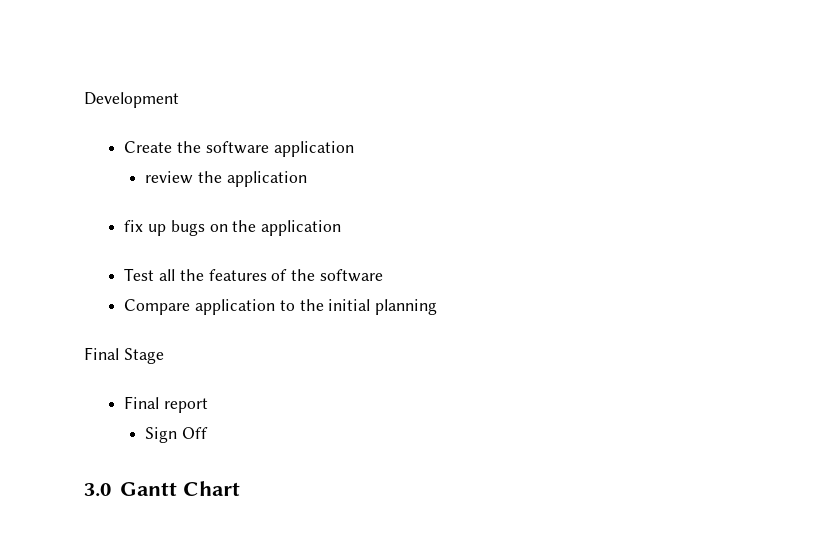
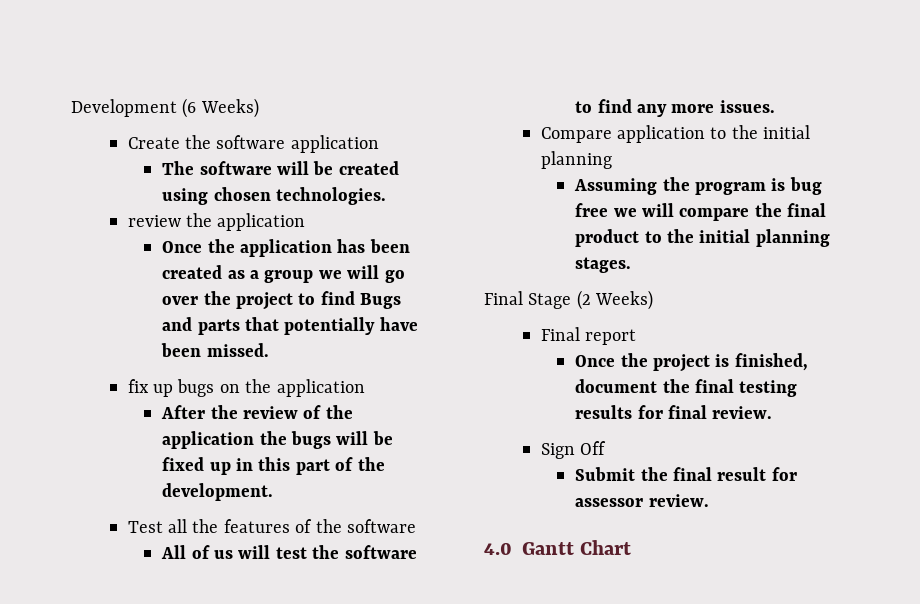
- Development
+ Development (6 Weeks)
+ The software will be created using chosen technologies.
  review the application
+ Once the application has been created as a group we will go over the project to find Bugs and parts that potentially have been missed.
+ After the review of the application the bugs will be fixed up in this part of the development.
+ All of us will test the software to find any more issues.
+ Assuming the program is bug free we will compare the final product to the initial planning stages.
- Final Stage
+ Final Stage (2 Weeks)
+ Once the project is finished, document the final testing results for final review.
  Sign Off
- 3.0 Gantt Chart
+ Submit the final result for assessor review.
+ 4.0 Gantt Chart

